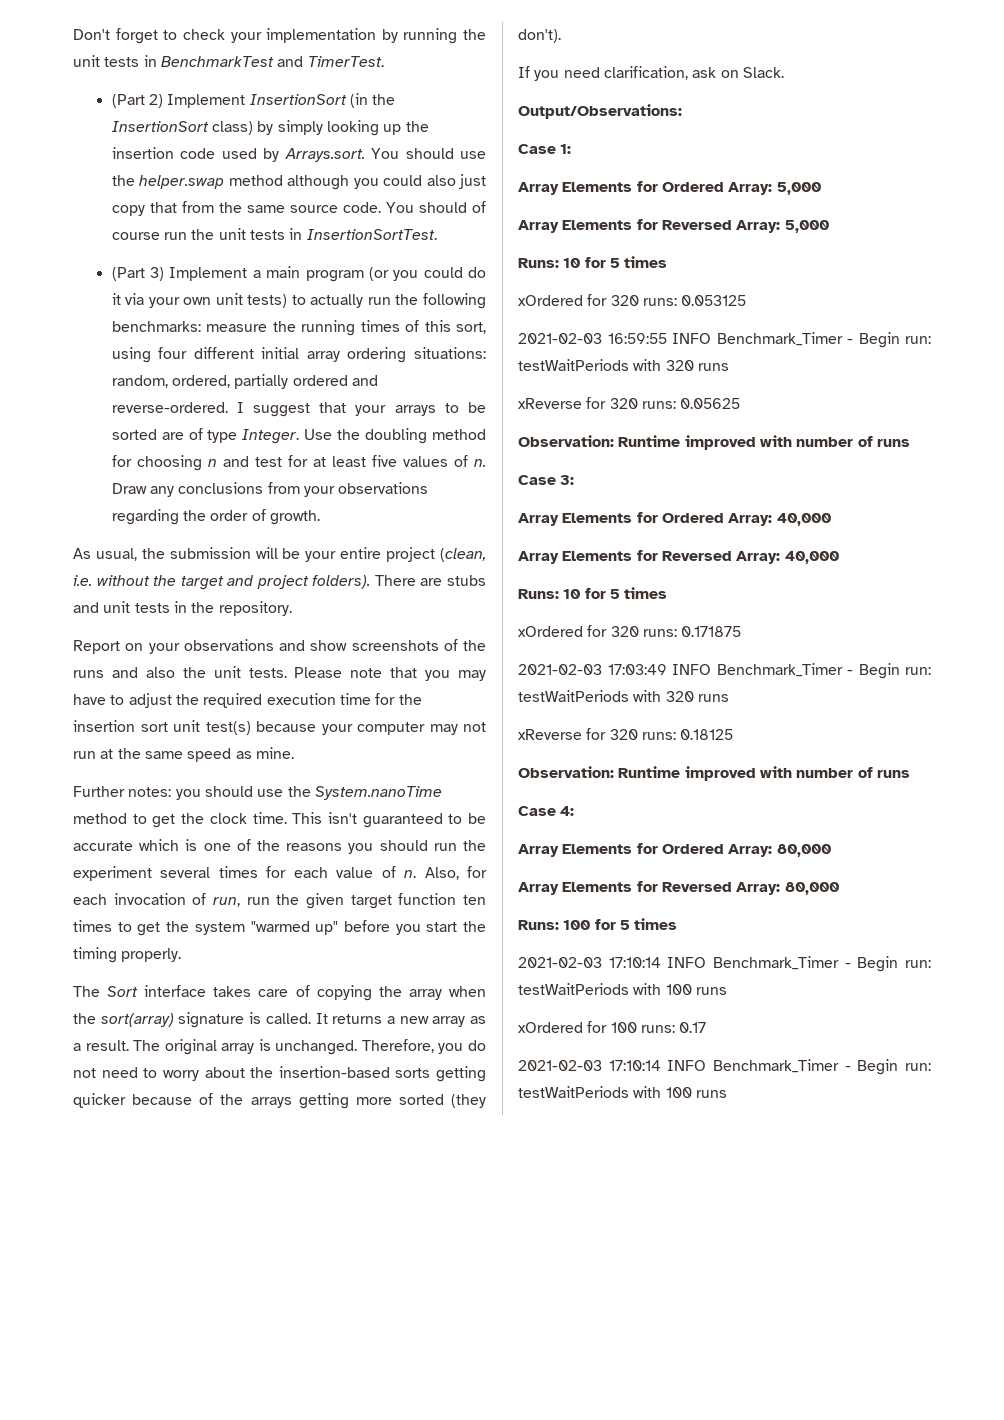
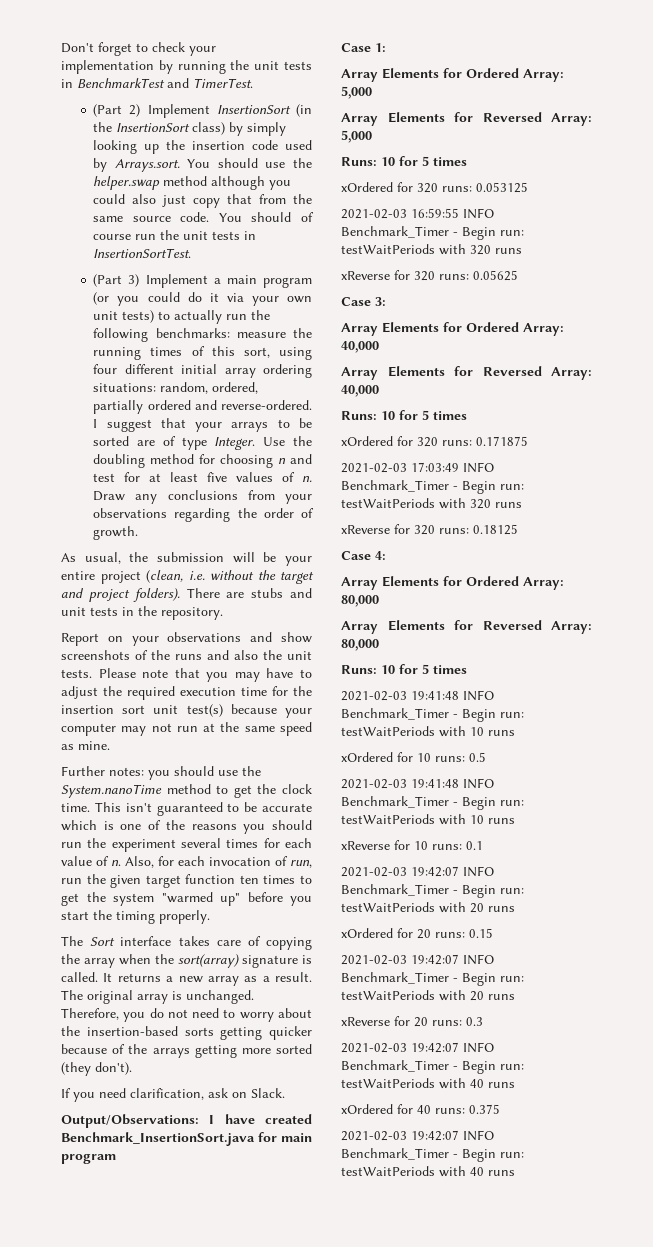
- Output/Observations:
+ Output/Observations: I have created Benchmark_InsertionSort.java for main program
  xReverse for 320 runs: 0.05625
- Observation: Runtime improved with number of runs
  xReverse for 320 runs: 0.18125
- Observation: Runtime improved with number of runs
  Array Elements for Reversed Array: 80,000
- Runs: 100 for 5 times
- 2021-02-03 17:10:14 INFO Benchmark_Timer - Begin run: testWaitPeriods with 100 runs
- xOrdered for 100 runs: 0.17
- 2021-02-03 17:10:14 INFO Benchmark_Timer - Begin run: testWaitPeriods with 100 runs
+ Runs: 10 for 5 times
+ 2021-02-03 19:41:48 INFO Benchmark_Timer - Begin run: testWaitPeriods with 10 runs
+ xOrdered for 10 runs: 0.5
+ 2021-02-03 19:41:48 INFO Benchmark_Timer - Begin run: testWaitPeriods with 10 runs
+ xReverse for 10 runs: 0.1
+ 2021-02-03 19:42:07 INFO Benchmark_Timer - Begin run: testWaitPeriods with 20 runs
+ xOrdered for 20 runs: 0.15
+ 2021-02-03 19:42:07 INFO Benchmark_Timer - Begin run: testWaitPeriods with 20 runs
+ xReverse for 20 runs: 0.3
+ 2021-02-03 19:42:07 INFO Benchmark_Timer - Begin run: testWaitPeriods with 40 runs
+ xOrdered for 40 runs: 0.375
+ 2021-02-03 19:42:07 INFO Benchmark_Timer - Begin run: testWaitPeriods with 40 runs

